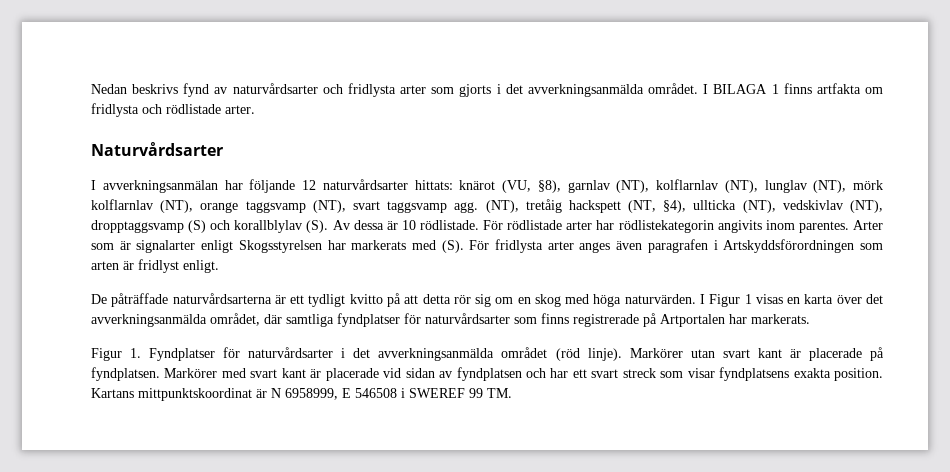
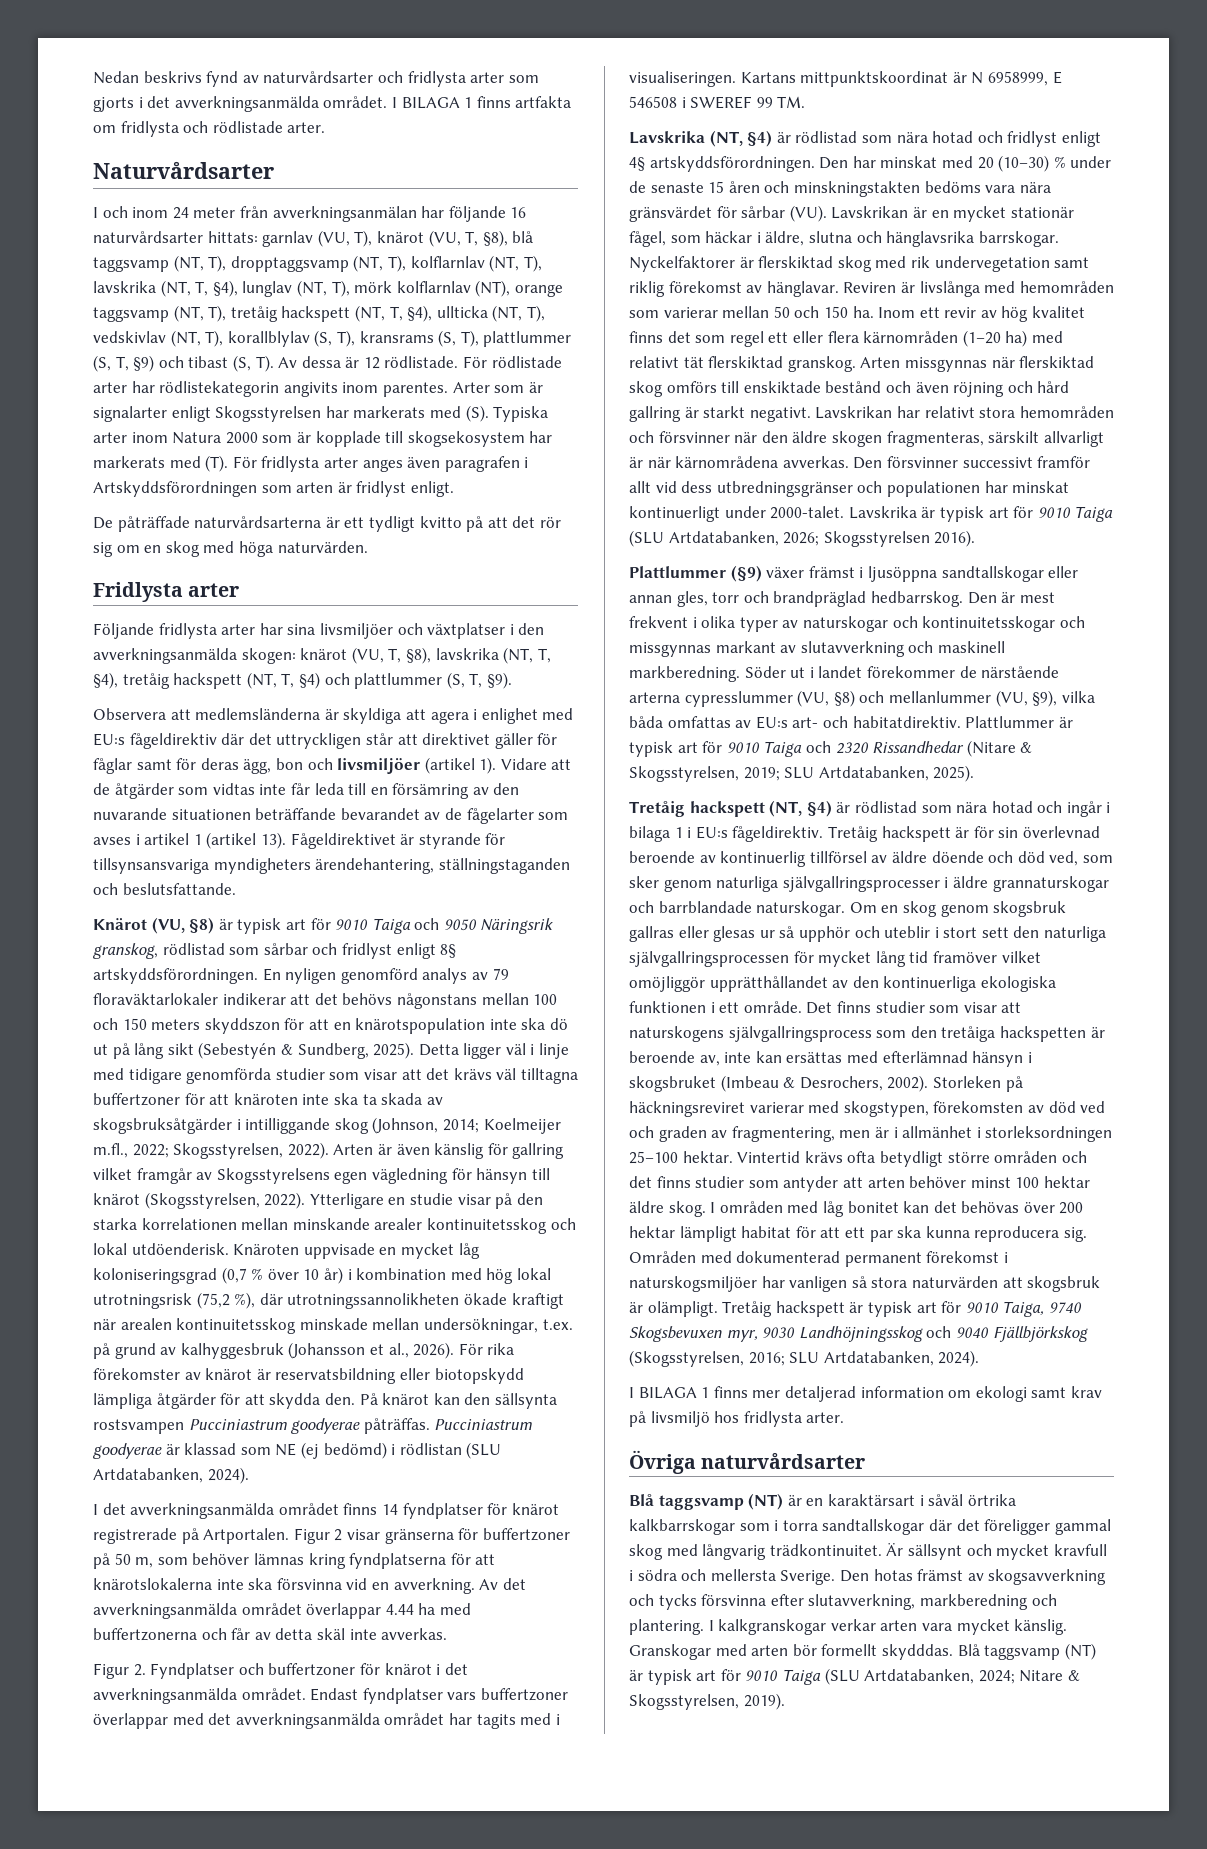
- I avverkningsanmälan har följande 12 naturvårdsarter hittats: knärot (VU, §8), garnlav (NT), kolflarnlav (NT), lunglav (NT), mörk kolflarnlav (NT), orange taggsvamp (NT), svart taggsvamp agg. (NT), tretåig hackspett (NT, §4), ullticka (NT), vedskivlav (NT), dropptaggsvamp (S) och korallblylav (S). Av dessa är 10 rödlistade.
+ I och inom 24 meter från avverkningsanmälan har följande 16 naturvårdsarter hittats: garnlav (VU, T), knärot (VU, T, §8), blå taggsvamp (NT, T), dropptaggsvamp (NT, T), kolflarnlav (NT, T), lavskrika (NT, T, §4), lunglav (NT, T), mörk kolflarnlav (NT), orange taggsvamp (NT, T), tretåig hackspett (NT, T, §4), ullticka (NT, T), vedskivlav (NT, T), korallblylav (S, T), kransrams (S, T), plattlummer (S, T, §9) och tibast (S, T). Av dessa är 12 rödlistade.
- Arter som är signalarter enligt Skogsstyrelsen har markerats med (S). För fridlysta arter anges även paragrafen i Artskyddsförordningen som arten är fridlyst enligt.
+ Arter som är signalarter enligt Skogsstyrelsen har markerats med (S). Typiska arter inom Natura 2000 som är kopplade till skogsekosystem har markerats med (T). För fridlysta arter anges även paragrafen i Artskyddsförordningen som arten är fridlyst enligt.
- De påträffade naturvårdsarterna är ett tydligt kvitto på att detta rör sig om en skog med höga naturvärden. I Figur 1 visas en karta över det avverkningsanmälda området, där samtliga fyndplatser för naturvårdsarter som finns registrerade på Artportalen har markerats.
- Figur 1. Fyndplatser för naturvårdsarter i det avverkningsanmälda området (röd linje). Markörer utan svart kant är placerade på fyndplatsen. Markörer med svart kant är placerade vid sidan av fyndplatsen och har ett svart streck som visar fyndplatsens exakta position.
+ De påträffade naturvårdsarterna är ett tydligt kvitto på att det rör sig om en skog med höga naturvärden.
+ Fridlysta arter
+ Följande fridlysta arter har sina livsmiljöer och växtplatser i den avverkningsanmälda skogen: knärot (VU, T, §8), lavskrika (NT, T, §4), tretåig hackspett (NT, T, §4) och plattlummer (S, T, §9).
+ Observera att medlemsländerna är skyldiga att agera i enlighet med EU:s fågeldirektiv där det uttryckligen står att direktivet gäller för fåglar samt för deras ägg, bon och livsmiljöer (artikel 1). Vidare att de åtgärder som vidtas inte får leda till en försämring av den nuvarande situationen beträffande bevarandet av de fågelarter som avses i artikel 1 (artikel 13). Fågeldirektivet är styrande för tillsynsansvariga myndigheters ärendehantering, ställningstaganden och beslutsfattande.
+ Knärot (VU, §8) är typisk art för 9010 Taiga och 9050 Näringsrik granskog, rödlistad som sårbar och fridlyst enligt 8§ artskyddsförordningen. En nyligen genomförd analys av 79 floraväktarlokaler indikerar att det behövs någonstans mellan 100 och 150 meters skyddszon för att en knärotspopulation inte ska dö ut på lång sikt (Sebestyén & Sundberg, 2025). Detta ligger väl i linje med tidigare genomförda studier som visar att det krävs väl tilltagna buffertzoner för att knäroten inte ska ta skada av skogsbruksåtgärder i intilliggande skog (Johnson, 2014; Koelmeijer m.fl., 2022; Skogsstyrelsen, 2022). Arten är även känslig för gallring vilket framgår av Skogsstyrelsens egen vägledning för hänsyn till knärot (Skogsstyrelsen, 2022). Ytterligare en studie visar på den starka korrelationen mellan minskande arealer kontinuitetsskog och lokal utdöenderisk. Knäroten uppvisade en mycket låg koloniseringsgrad (0,7 % över 10 år) i kombination med hög lokal utrotningsrisk (75,2 %), där utrotningssannolikheten ökade kraftigt när arealen kontinuitetsskog minskade mellan undersökningar, t.ex. på grund av kalhyggesbruk (Johansson et al., 2026). För rika förekomster av knärot är reservatsbildning eller biotopskydd lämpliga åtgärder för att skydda den. På knärot kan den sällsynta rostsvampen Pucciniastrum goodyerae påträffas. Pucciniastrum goodyerae är klassad som NE (ej bedömd) i rödlistan (SLU Artdatabanken, 2024).
+ I det avverkningsanmälda området finns 14 fyndplatser för knärot registrerade på Artportalen. Figur 2 visar gränserna för buffertzoner på 50 m, som behöver lämnas kring fyndplatserna för att knärotslokalerna inte ska försvinna vid en avverkning. Av det avverkningsanmälda området överlappar 4.44 ha med buffertzonerna och får av detta skäl inte avverkas.
+ Figur 2. Fyndplatser och buffertzoner för knärot i det avverkningsanmälda området. Endast fyndplatser vars buffertzoner överlappar med det avverkningsanmälda området har tagits med i visualiseringen.
+ Lavskrika (NT, §4) är rödlistad som nära hotad och fridlyst enligt 4§ artskyddsförordningen. Den har minskat med 20 (10–30) % under de senaste 15 åren och minskningstakten bedöms vara nära gränsvärdet för sårbar (VU). Lavskrikan är en mycket stationär fågel, som häckar i äldre, slutna och hänglavsrika barrskogar. Nyckelfaktorer är flerskiktad skog med rik undervegetation samt riklig förekomst av hänglavar. Reviren är livslånga med hemområden som varierar mellan 50 och 150 ha. Inom ett revir av hög kvalitet finns det som regel ett eller flera kärnområden (1–20 ha) med relativt tät flerskiktad granskog. Arten missgynnas när flerskiktad skog omförs till enskiktade bestånd och även röjning och hård gallring är starkt negativt. Lavskrikan har relativt stora hemområden och försvinner när den äldre skogen fragmenteras, särskilt allvarligt är när kärnområdena avverkas. Den försvinner successivt framför allt vid dess utbredningsgränser och populationen har minskat kontinuerligt under 2000-talet. Lavskrika är typisk art för 9010 Taiga (SLU Artdatabanken, 2026; Skogsstyrelsen 2016).
+ Plattlummer (§9) växer främst i ljusöppna sandtallskogar eller annan gles, torr och brandpräglad hedbarrskog. Den är mest frekvent i olika typer av naturskogar och kontinuitetsskogar och missgynnas markant av slutavverkning och maskinell markberedning. Söder ut i landet förekommer de närstående arterna cypresslummer (VU, §8) och mellanlummer (VU, §9), vilka båda omfattas av EU:s art- och habitatdirektiv. Plattlummer är typisk art för 9010 Taiga och 2320 Rissandhedar (Nitare & Skogsstyrelsen, 2019; SLU Artdatabanken, 2025).
+ Tretåig hackspett (NT, §4) är rödlistad som nära hotad och ingår i bilaga 1 i EU:s fågeldirektiv. Tretåig hackspett är för sin överlevnad beroende av kontinuerlig tillförsel av äldre döende och död ved, som sker genom naturliga självgallringsprocesser i äldre grannaturskogar och barrblandade naturskogar. Om en skog genom skogsbruk gallras eller glesas ur så upphör och uteblir i stort sett den naturliga självgallringsprocessen för mycket lång tid framöver vilket omöjliggör upprätthållandet av den kontinuerliga ekologiska funktionen i ett område. Det finns studier som visar att naturskogens självgallringsprocess som den tretåiga hackspetten är beroende av, inte kan ersättas med efterlämnad hänsyn i skogsbruket (Imbeau & Desrochers, 2002). Storleken på häckningsreviret varierar med skogstypen, förekomsten av död ved och graden av fragmentering, men är i allmänhet i storleksordningen 25–100 hektar. Vintertid krävs ofta betydligt större områden och det finns studier som antyder att arten behöver minst 100 hektar äldre skog. I områden med låg bonitet kan det behövas över 200 hektar lämpligt habitat för att ett par ska kunna reproducera sig. Områden med dokumenterad permanent förekomst i naturskogsmiljöer har vanligen så stora naturvärden att skogsbruk är olämpligt. Tretåig hackspett är typisk art för 9010 Taiga, 9740 Skogsbevuxen myr, 9030 Landhöjningsskog och 9040 Fjällbjörkskog (Skogsstyrelsen, 2016; SLU Artdatabanken, 2024).
+ I BILAGA 1 finns mer detaljerad information om ekologi samt krav på livsmiljö hos fridlysta arter.
+ Övriga naturvårdsarter
+ Blå taggsvamp (NT) är en karaktärsart i såväl örtrika kalkbarrskogar som i torra sandtallskogar där det föreligger gammal skog med långvarig trädkontinuitet. Är sällsynt och mycket kravfull i södra och mellersta Sverige. Den hotas främst av skogsavverkning och tycks försvinna efter slutavverkning, markberedning och plantering. I kalkgranskogar verkar arten vara mycket känslig. Granskogar med arten bör formellt skydddas. Blå taggsvamp (NT) är typisk art för 9010 Taiga (SLU Artdatabanken, 2024; Nitare & Skogsstyrelsen, 2019).

